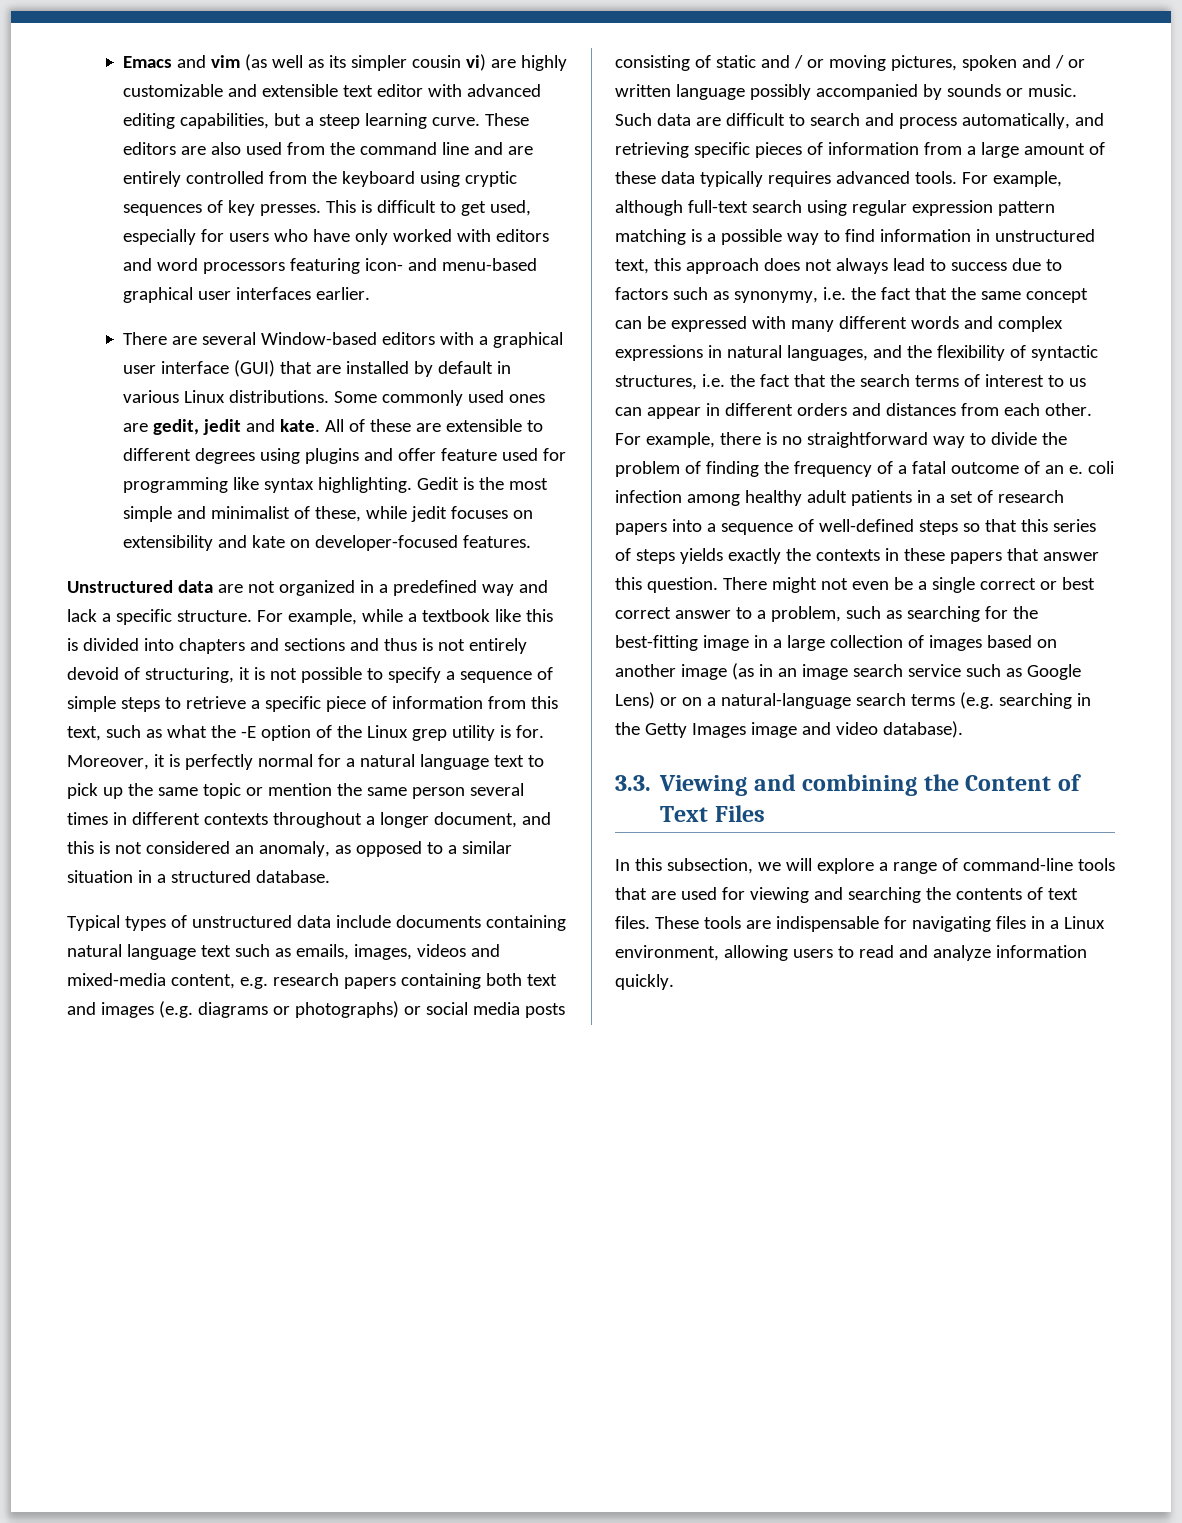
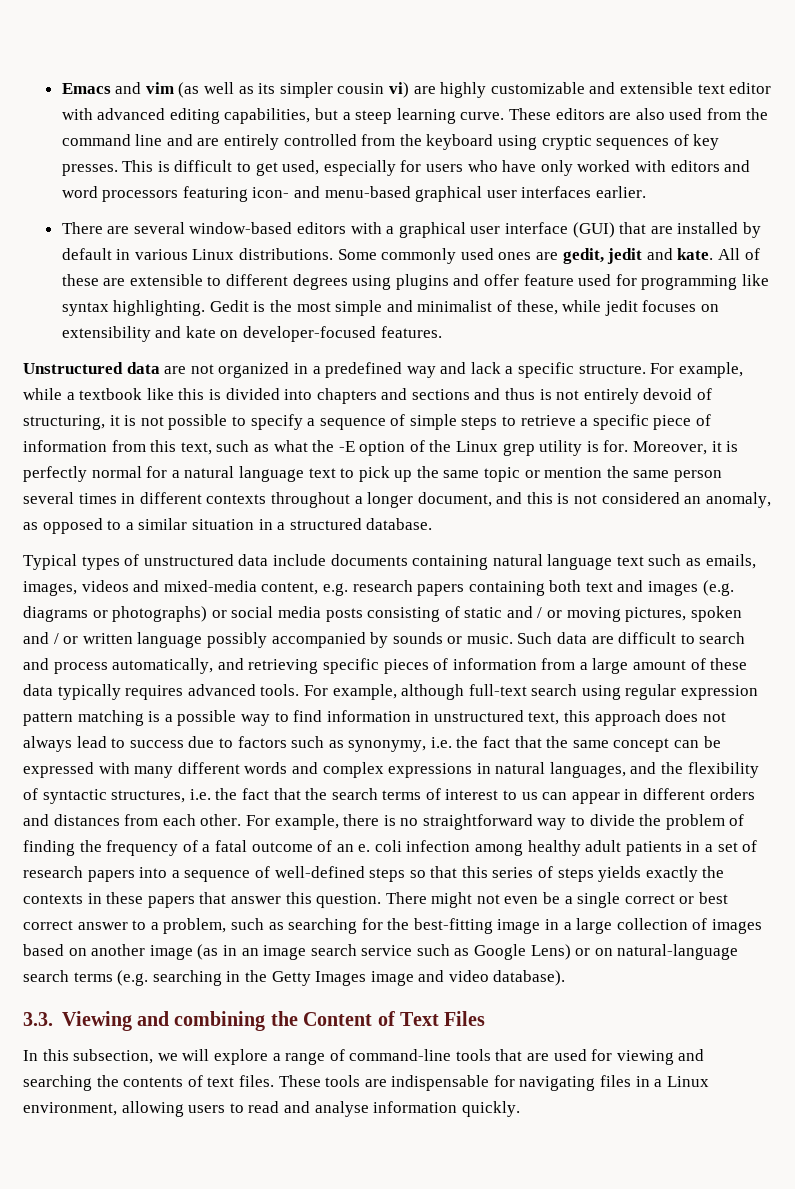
- There are several Window-based editors with a graphical user interface (GUI) that are installed by default in various Linux distributions.
+ There are several window-based editors with a graphical user interface (GUI) that are installed by default in various Linux distributions.
- There might not even be a single correct or best correct answer to a problem, such as searching for the best-fitting image in a large collection of images based on another image (as in an image search service such as Google Lens) or on a natural-language search terms (e.g. searching in the Getty Images image and video database).
+ There might not even be a single correct or best correct answer to a problem, such as searching for the best-fitting image in a large collection of images based on another image (as in an image search service such as Google Lens) or on natural-language search terms (e.g. searching in the Getty Images image and video database).
- These tools are indispensable for navigating files in a Linux environment, allowing users to read and analyze information quickly.
+ These tools are indispensable for navigating files in a Linux environment, allowing users to read and analyse information quickly.

